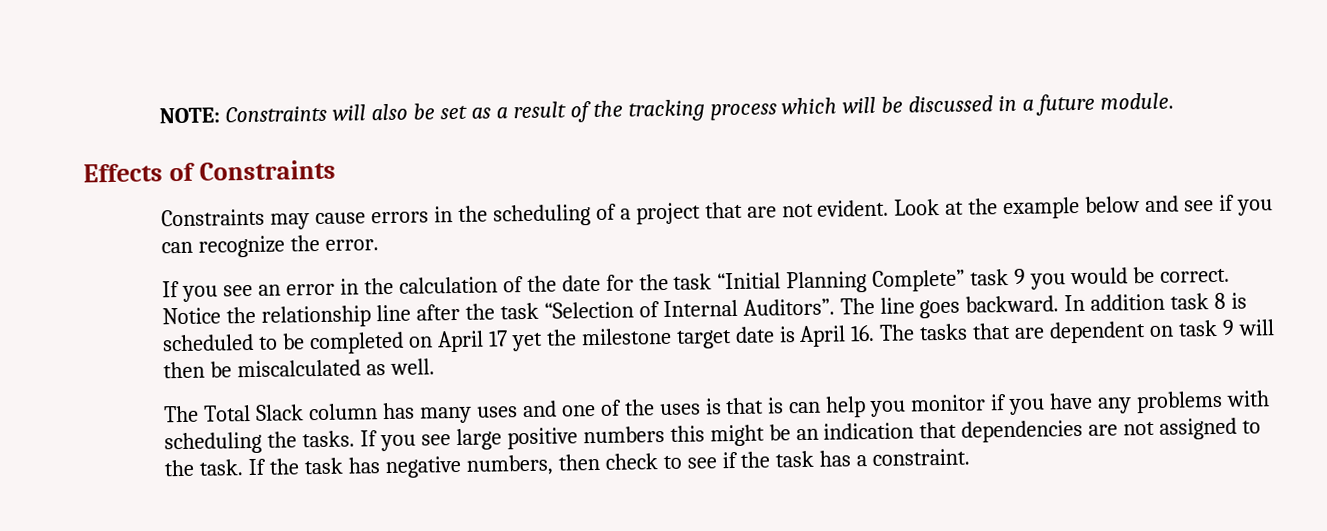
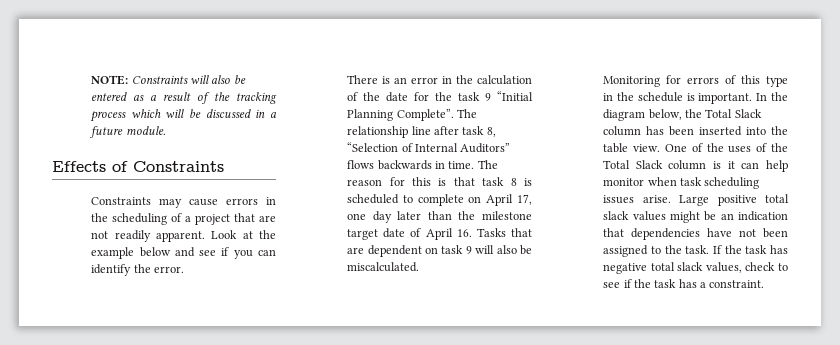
- NOTE: Constraints will also be set as a result of the tracking process which will be discussed in a future module.
+ NOTE: Constraints will also be entered as a result of the tracking process which will be discussed in a future module.
- Constraints may cause errors in the scheduling of a project that are not evident.
+ Constraints may cause errors in the scheduling of a project that are not readily apparent.
- Look at the example below and see if you can recognize the error.
+ Look at the example below and see if you can identify the error.
- If you see an error in the calculation of the date for the task “Initial Planning Complete” task 9 you would be correct. Notice the relationship line after the task “Selection of Internal Auditors”. The line goes backward. In addition task 8 is scheduled to be completed on April 17 yet the milestone target date is April 16. The tasks that are dependent on task 9 will then be miscalculated as well.
- The Total Slack column has many uses and one of the uses is that is can help you monitor if you have any problems with scheduling the tasks. If you see large positive numbers this might be an indication that dependencies are not assigned to the task.
+ There is an error in the calculation of the date for the task 9 “Initial Planning Complete”. The relationship line after task 8, “Selection of Internal Auditors” flows backwards in time. The reason for this is that task 8 is scheduled to complete on April 17, one day later than the milestone target date of April 16. Tasks that are dependent on task 9 will also be miscalculated.
+ Monitoring for errors of this type in the schedule is important. In the diagram below, the Total Slack column has been inserted into the table view. One of the uses of the Total Slack column is it can help monitor when task scheduling issues arise. Large positive total slack values might be an indication that dependencies have not been assigned to the task.
- If the task has negative numbers, then check to see if the task has a constraint.
+ If the task has negative total slack values, check to see if the task has a constraint.

